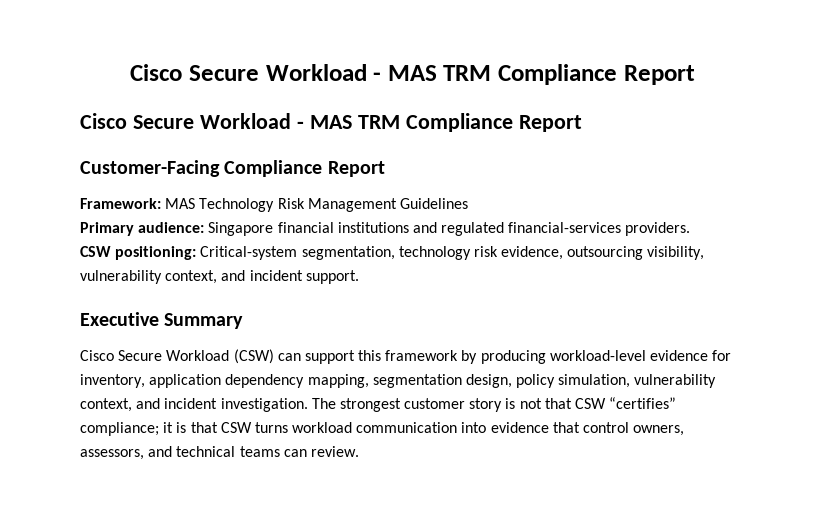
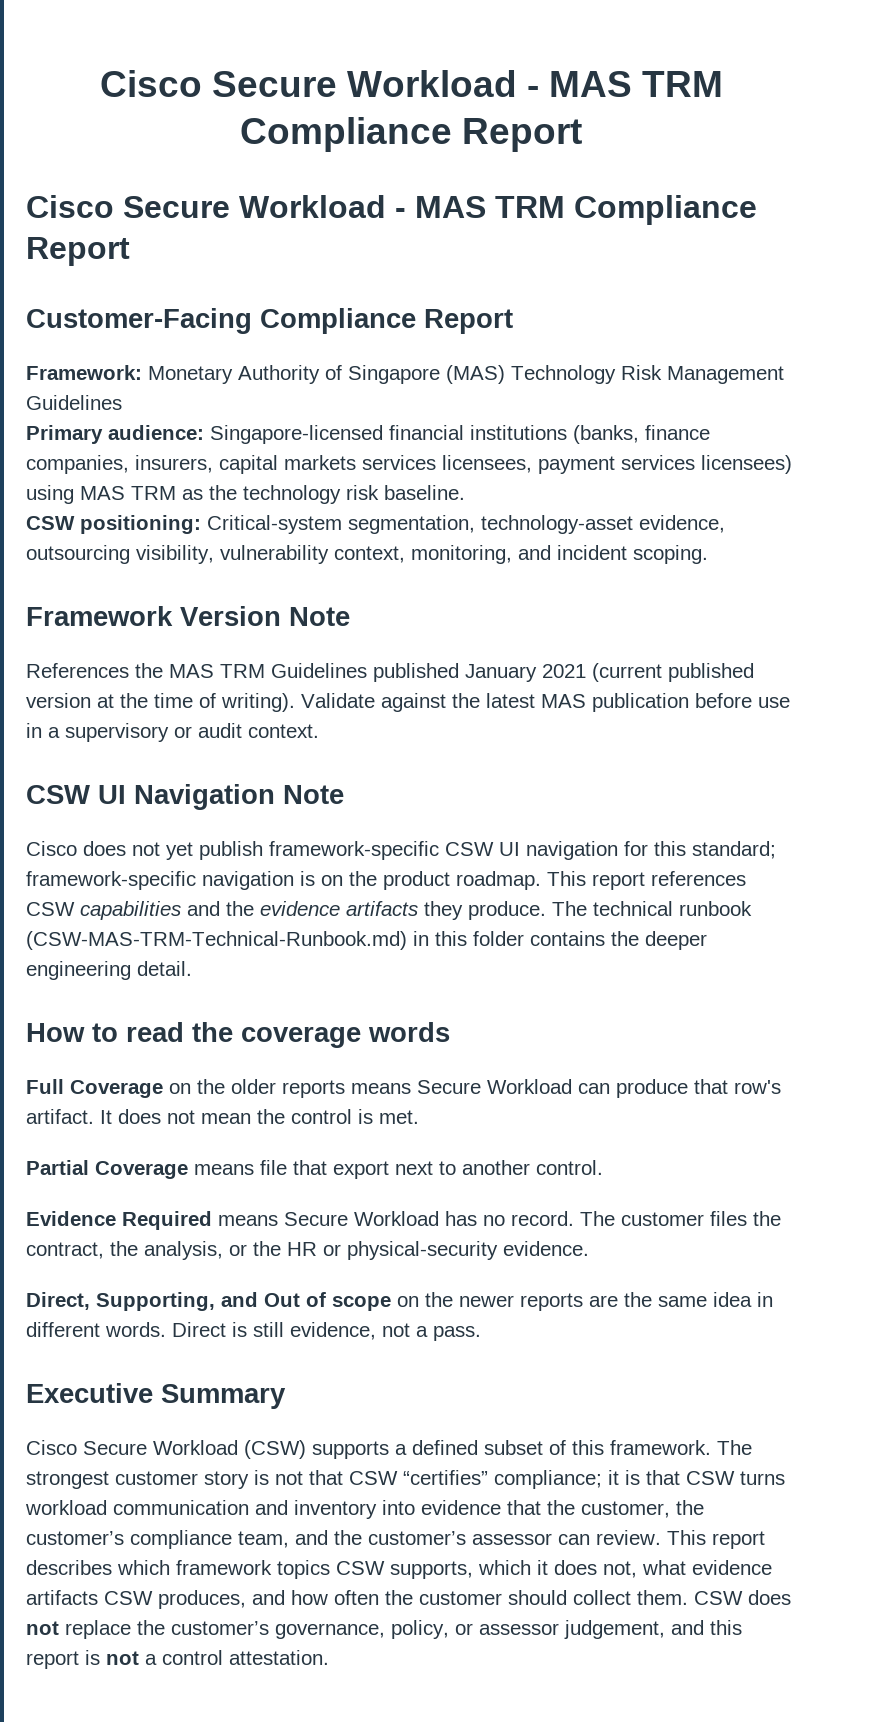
- Framework: MAS Technology Risk Management Guidelines
+ Framework: Monetary Authority of Singapore (MAS) Technology Risk Management Guidelines
- Primary audience: Singapore financial institutions and regulated financial-services providers.
+ Primary audience: Singapore-licensed financial institutions (banks, finance companies, insurers, capital markets services licensees, payment services licensees) using MAS TRM as the technology risk baseline.
- CSW positioning: Critical-system segmentation, technology risk evidence, outsourcing visibility, vulnerability context, and incident support.
+ CSW positioning: Critical-system segmentation, technology-asset evidence, outsourcing visibility, vulnerability context, monitoring, and incident scoping.
+ Framework Version Note
+ References the MAS TRM Guidelines published January 2021 (current published version at the time of writing). Validate against the latest MAS publication before use in a supervisory or audit context.
+ CSW UI Navigation Note
+ Cisco does not yet publish framework-specific CSW UI navigation for this standard; framework-specific navigation is on the product roadmap. This report references CSW capabilities and the evidence artifacts they produce. The technical runbook (CSW-MAS-TRM-Technical-Runbook.md) in this folder contains the deeper engineering detail.
+ How to read the coverage words
+ Full Coverage on the older reports means Secure Workload can produce that row's artifact. It does not mean the control is met.
+ Partial Coverage means file that export next to another control.
+ Evidence Required means Secure Workload has no record. The customer files the contract, the analysis, or the HR or physical-security evidence.
+ Direct, Supporting, and Out of scope on the newer reports are the same idea in different words. Direct is still evidence, not a pass.
- Cisco Secure Workload (CSW) can support this framework by producing workload-level evidence for inventory, application dependency mapping, segmentation design, policy simulation, vulnerability context, and incident investigation.
+ Cisco Secure Workload (CSW) supports a defined subset of this framework.
- The strongest customer story is not that CSW “certifies” compliance; it is that CSW turns workload communication into evidence that control owners, assessors, and technical teams can review.
+ The strongest customer story is not that CSW “certifies” compliance; it is that CSW turns workload communication and inventory into evidence that the customer, the customer’s compliance team, and the customer’s assessor can review. This report describes which framework topics CSW supports, which it does not, what evidence artifacts CSW produces, and how often the customer should collect them. CSW does not replace the customer’s governance, policy, or assessor judgement, and this report is not a control attestation.

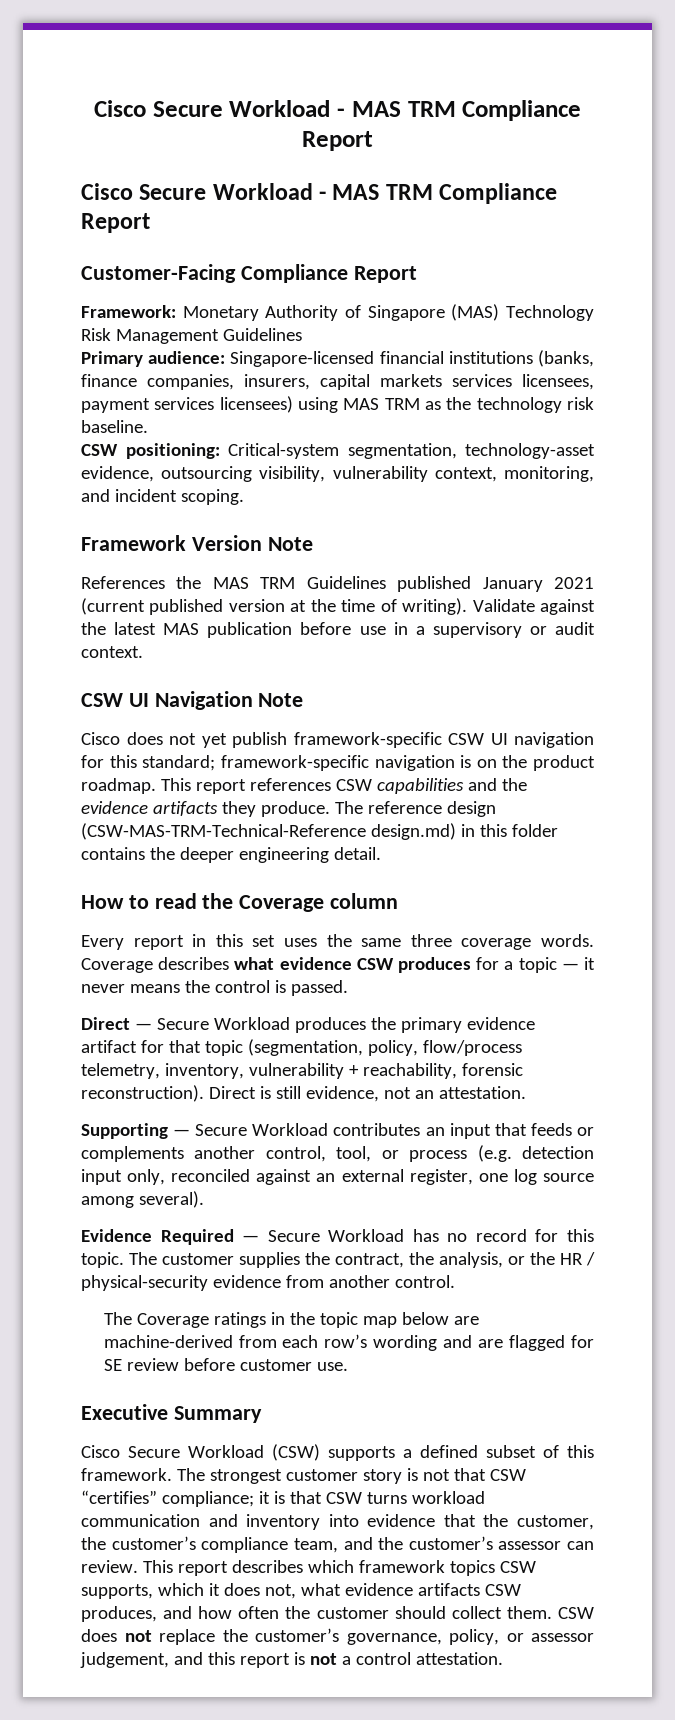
- The technical runbook (CSW-MAS-TRM-Technical-Runbook.md) in this folder contains the deeper engineering detail.
+ The reference design (CSW-MAS-TRM-Technical-Reference design.md) in this folder contains the deeper engineering detail.
- How to read the coverage words
- Full Coverage on the older reports means Secure Workload can produce that row's artifact. It does not mean the control is met.
- Partial Coverage means file that export next to another control.
+ How to read the Coverage column
+ Every report in this set uses the same three coverage words. Coverage describes what evidence CSW produces for a topic — it never means the control is passed.
+ Direct — Secure Workload produces the primary evidence artifact for that topic (segmentation, policy, flow/process telemetry, inventory, vulnerability + reachability, forensic reconstruction). Direct is still evidence, not an attestation.
+ Supporting — Secure Workload contributes an input that feeds or complements another control, tool, or process (e.g. detection input only, reconciled against an external register, one log source among several).
- Evidence Required means Secure Workload has no record.
+ Evidence Required — Secure Workload has no record for this topic.
- The customer files the contract, the analysis, or the HR or physical-security evidence.
- Direct, Supporting, and Out of scope on the newer reports are the same idea in different words. Direct is still evidence, not a pass.
+ The customer supplies the contract, the analysis, or the HR / physical-security evidence from another control.
+ The Coverage ratings in the topic map below are machine-derived from each row’s wording and are flagged for SE review before customer use.

